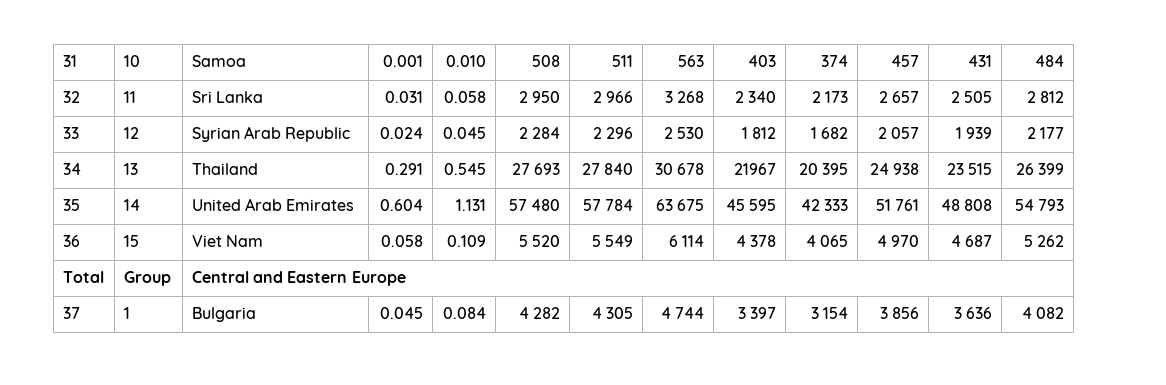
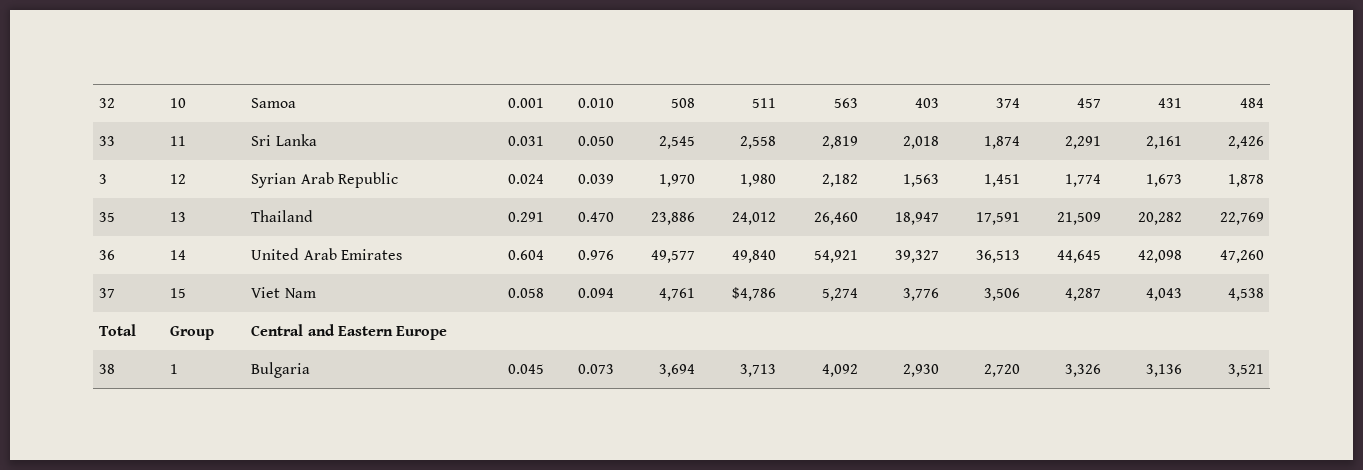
- 31 | 10 | Samoa | 0.001 | 0.010 | 508 | 511 | 563 | 403 | 374 | 457 | 431 | 484
+ 32 | 10 | Samoa | 0.001 | 0.010 | 508 | 511 | 563 | 403 | 374 | 457 | 431 | 484
- 32 | 11 | Sri Lanka | 0.031 | 0.058 | 2 950 | 2 966 | 3 268 | 2 340 | 2 173 | 2 657 | 2 505 | 2 812
- 33 | 12 | Syrian Arab Republic | 0.024 | 0.045 | 2 284 | 2 296 | 2 530 | 1 812 | 1 682 | 2 057 | 1 939 | 2 177
- 34 | 13 | Thailand | 0.291 | 0.545 | 27 693 | 27 840 | 30 678 | 21967 | 20 395 | 24 938 | 23 515 | 26 399
- 35 | 14 | United Arab Emirates | 0.604 | 1.131 | 57 480 | 57 784 | 63 675 | 45 595 | 42 333 | 51 761 | 48 808 | 54 793
- 36 | 15 | Viet Nam | 0.058 | 0.109 | 5 520 | 5 549 | 6 114 | 4 378 | 4 065 | 4 970 | 4 687 | 5 262
+ 33 | 11 | Sri Lanka | 0.031 | 0.050 | 2,545 | 2,558 | 2,819 | 2,018 | 1,874 | 2,291 | 2,161 | 2,426
+ 3 | 12 | Syrian Arab Republic | 0.024 | 0.039 | 1,970 | 1,980 | 2,182 | 1,563 | 1,451 | 1,774 | 1,673 | 1,878
+ 35 | 13 | Thailand | 0.291 | 0.470 | 23,886 | 24,012 | 26,460 | 18,947 | 17,591 | 21,509 | 20,282 | 22,769
+ 36 | 14 | United Arab Emirates | 0.604 | 0.976 | 49,577 | 49,840 | 54,921 | 39,327 | 36,513 | 44,645 | 42,098 | 47,260
+ 37 | 15 | Viet Nam | 0.058 | 0.094 | 4,761 | $4,786 | 5,274 | 3,776 | 3,506 | 4,287 | 4,043 | 4,538
- 37 | 1 | Bulgaria | 0.045 | 0.084 | 4 282 | 4 305 | 4 744 | 3 397 | 3 154 | 3 856 | 3 636 | 4 082
+ 38 | 1 | Bulgaria | 0.045 | 0.073 | 3,694 | 3,713 | 4,092 | 2,930 | 2,720 | 3,326 | 3,136 | 3,521

